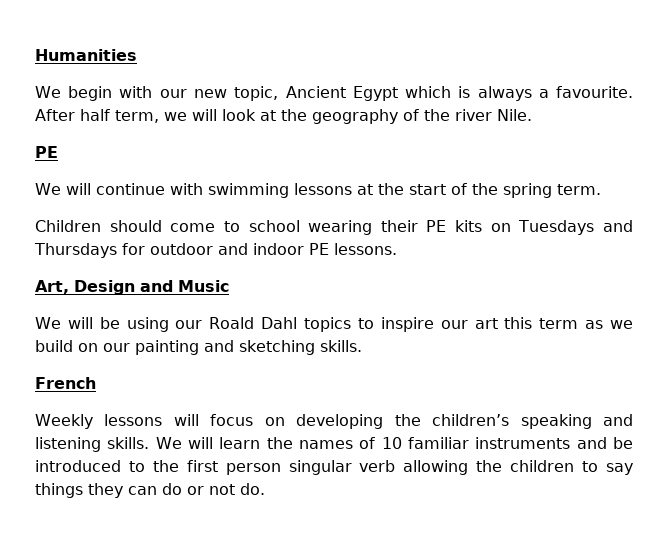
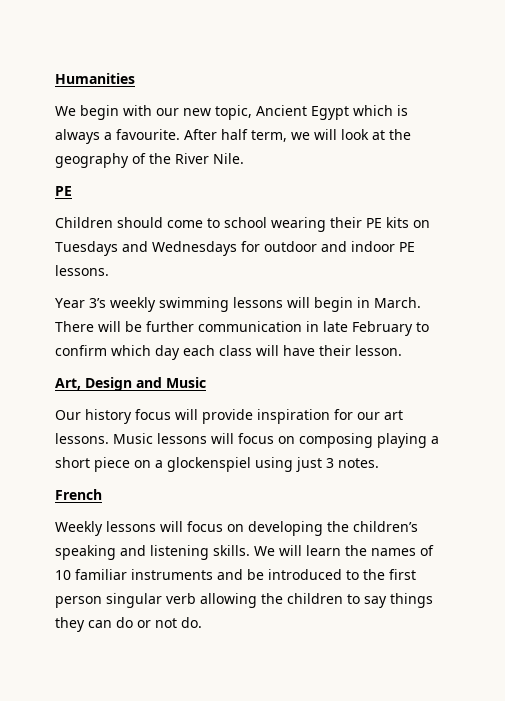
- After half term, we will look at the geography of the river Nile.
+ After half term, we will look at the geography of the River Nile.
- We will continue with swimming lessons at the start of the spring term.
- Children should come to school wearing their PE kits on Tuesdays and Thursdays for outdoor and indoor PE lessons.
+ Children should come to school wearing their PE kits on Tuesdays and Wednesdays for outdoor and indoor PE lessons.
+ Year 3’s weekly swimming lessons will begin in March. There will be further communication in late February to confirm which day each class will have their lesson.
  Art, Design and Music
- We will be using our Roald Dahl topics to inspire our art this term as we build on our painting and sketching skills.
+ Our history focus will provide inspiration for our art lessons. Music lessons will focus on composing playing a short piece on a glockenspiel using just 3 notes.

